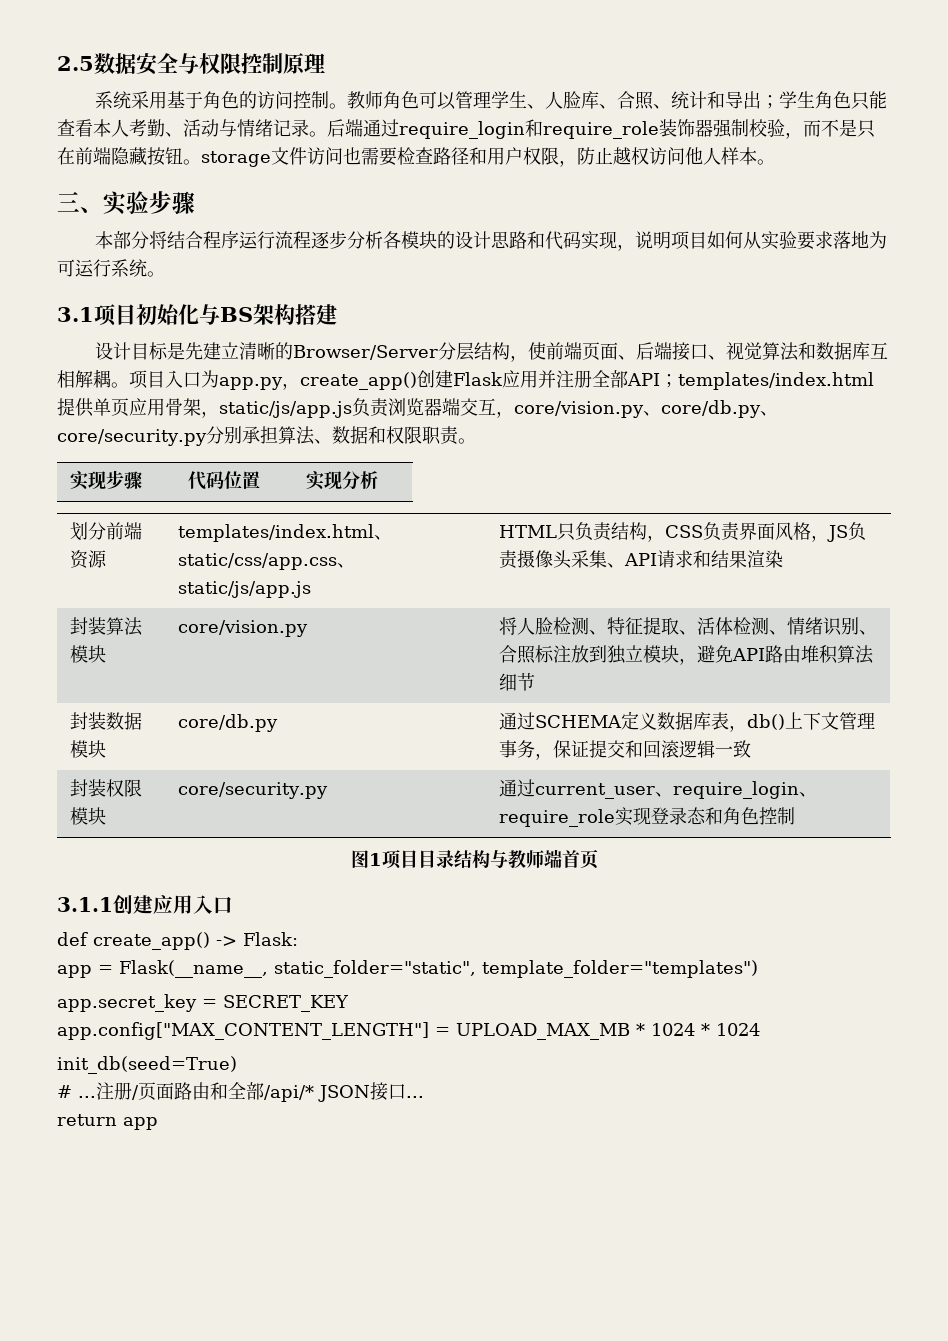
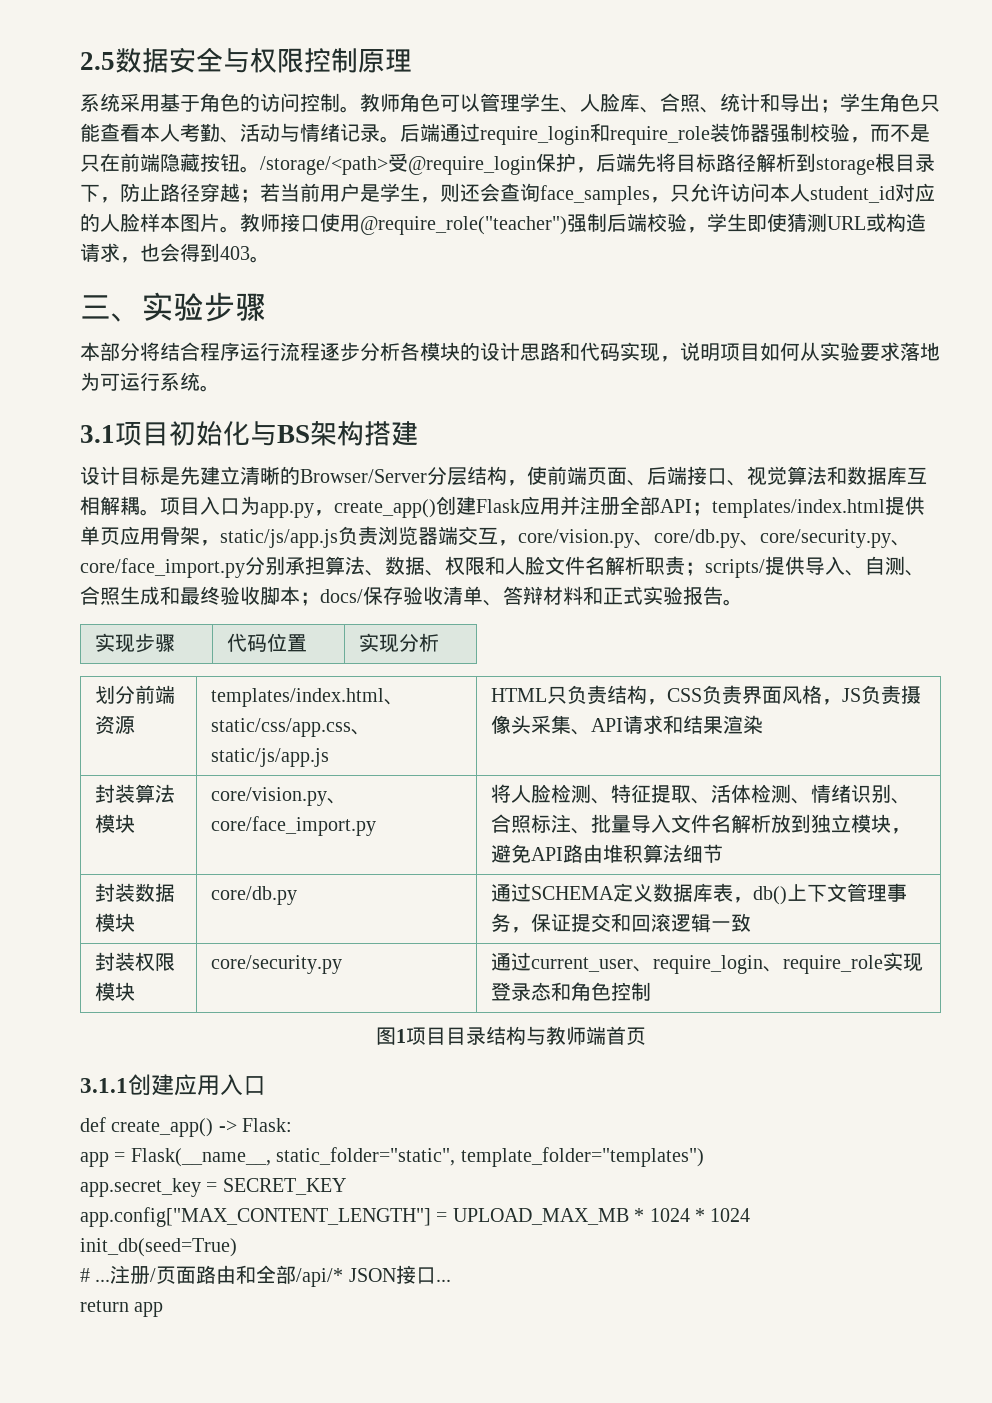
- 后端通过require_login和require_role装饰器强制校验，而不是只在前端隐藏按钮。storage文件访问也需要检查路径和用户权限，防止越权访问他人样本。
+ 后端通过require_login和require_role装饰器强制校验，而不是只在前端隐藏按钮。/storage/<path>受@require_login保护，后端先将目标路径解析到storage根目录下，防止路径穿越；若当前用户是学生，则还会查询face_samples，只允许访问本人student_id对应的人脸样本图片。教师接口使用@require_role("teacher")强制后端校验，学生即使猜测URL或构造请求，也会得到403。
- 项目入口为app.py，create_app()创建Flask应用并注册全部API；templates/index.html提供单页应用骨架，static/js/app.js负责浏览器端交互，core/vision.py、core/db.py、core/security.py分别承担算法、数据和权限职责。
+ 项目入口为app.py，create_app()创建Flask应用并注册全部API；templates/index.html提供单页应用骨架，static/js/app.js负责浏览器端交互，core/vision.py、core/db.py、core/security.py、core/face_import.py分别承担算法、数据、权限和人脸文件名解析职责；scripts/提供导入、自测、合照生成和最终验收脚本；docs/保存验收清单、答辩材料和正式实验报告。
- 封装算法模块 | core/vision.py | 将人脸检测、特征提取、活体检测、情绪识别、合照标注放到独立模块，避免API路由堆积算法细节
+ 封装算法模块 | core/vision.py、core/face_import.py | 将人脸检测、特征提取、活体检测、情绪识别、合照标注、批量导入文件名解析放到独立模块，避免API路由堆积算法细节

